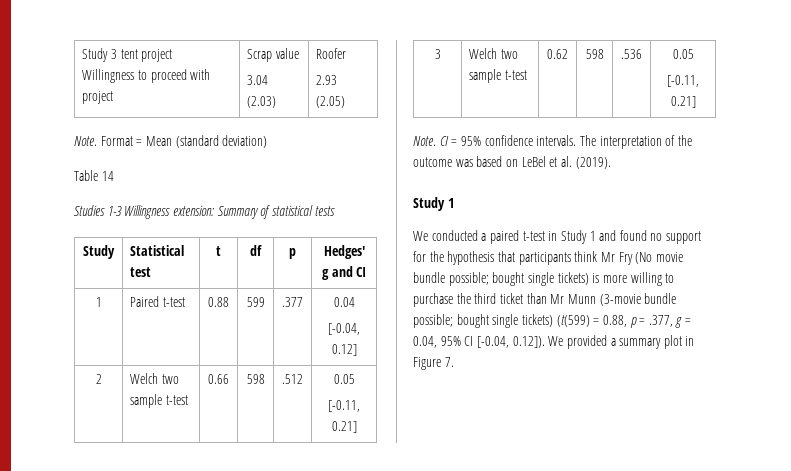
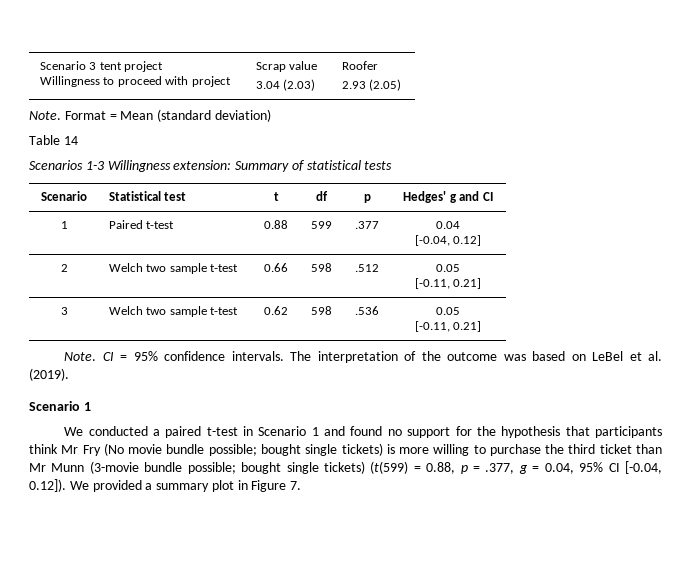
- Study 3 tent project
+ Scenario 3 tent project
- Studies 1-3 Willingness extension: Summary of statistical tests
+ Scenarios 1-3 Willingness extension: Summary of statistical tests
- Study | Statistical test | t | df | p | Hedges' g and CI
+ Scenario | Statistical test | t | df | p | Hedges' g and CI
  The interpretation of the outcome was based on LeBel et al. (2019).
- Study 1
+ Scenario 1
- We conducted a paired t-test in Study 1 and found no support for the hypothesis that participants think Mr Fry (No movie bundle possible;
+ We conducted a paired t-test in Scenario 1 and found no support for the hypothesis that participants think Mr Fry (No movie bundle possible;

